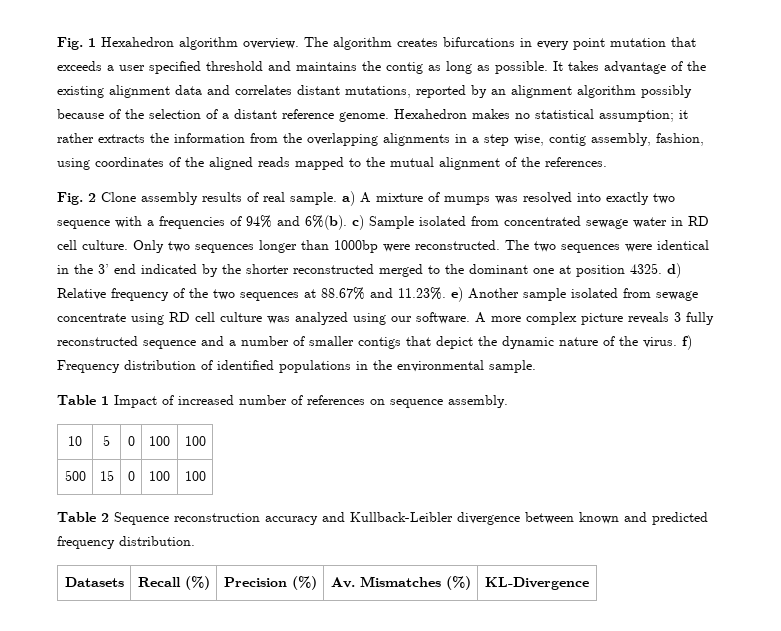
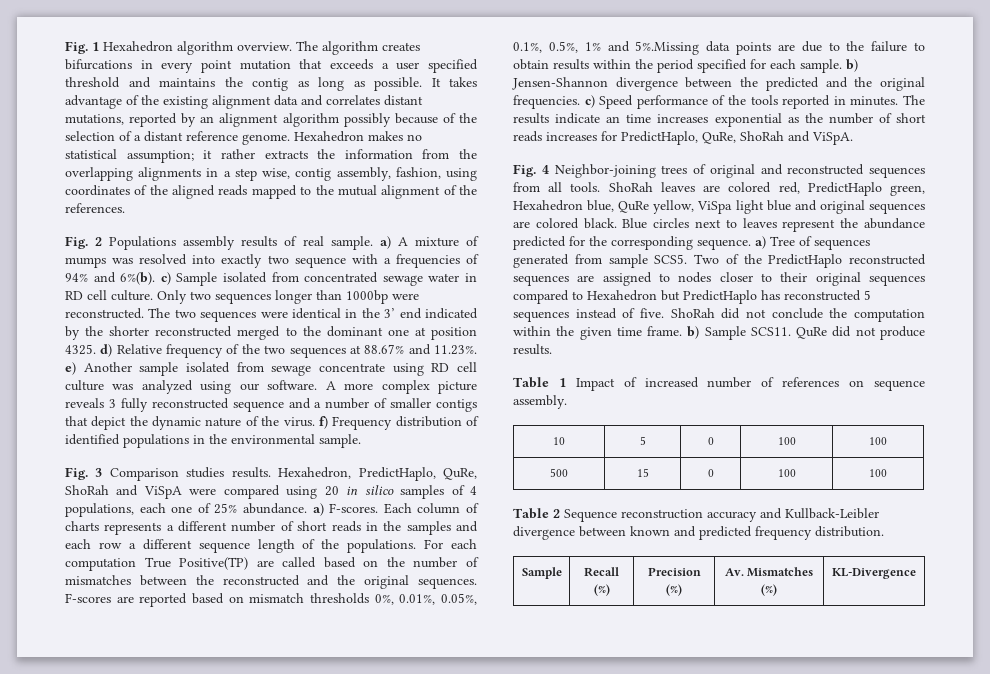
- Fig. 2 Clone assembly results of real sample. a) A mixture of mumps was resolved into exactly two sequence with a frequencies of 94% and 6%(b). c) Sample isolated from concentrated sewage water in RD cell culture.
+ Fig. 2 Populations assembly results of real sample. a) A mixture of mumps was resolved into exactly two sequence with a frequencies of 94% and 6%(b). c) Sample isolated from concentrated sewage water in RD cell culture.
+ Fig. 3 Comparison studies results. Hexahedron, PredictHaplo, QuRe, ShoRah and ViSpA were compared using 20 in silico samples of 4 populations, each one of 25% abundance. a) F-scores. Each column of charts represents a different number of short reads in the samples and each row a different sequence length of the populations. For each computation True Positive(TP) are called based on the number of mismatches between the reconstructed and the original sequences. F-scores are reported based on mismatch thresholds 0%, 0.01%, 0.05%, 0.1%, 0.5%, 1% and 5%.Missing data points are due to the failure to obtain results within the period specified for each sample. b) Jensen-Shannon divergence between the predicted and the original frequencies. c) Speed performance of the tools reported in minutes. The results indicate an time increases exponential as the number of short reads increases for PredictHaplo, QuRe, ShoRah and ViSpA.
+ Fig. 4 Neighbor-joining trees of original and reconstructed sequences from all tools. ShoRah leaves are colored red, PredictHaplo green, Hexahedron blue, QuRe yellow, ViSpa light blue and original sequences are colored black. Blue circles next to leaves represent the abundance predicted for the corresponding sequence. a) Tree of sequences generated from sample SCS5. Two of the PredictHaplo reconstructed sequences are assigned to nodes closer to their original sequences compared to Hexahedron but PredictHaplo has reconstructed 5 sequences instead of five. ShoRah did not conclude the computation within the given time frame. b) Sample SCS11. QuRe did not produce results.
- Datasets | Recall (%) | Precision (%) | Av. Mismatches (%) | KL-Divergence
+ Sample | Recall (%) | Precision (%) | Av. Mismatches (%) | KL-Divergence

